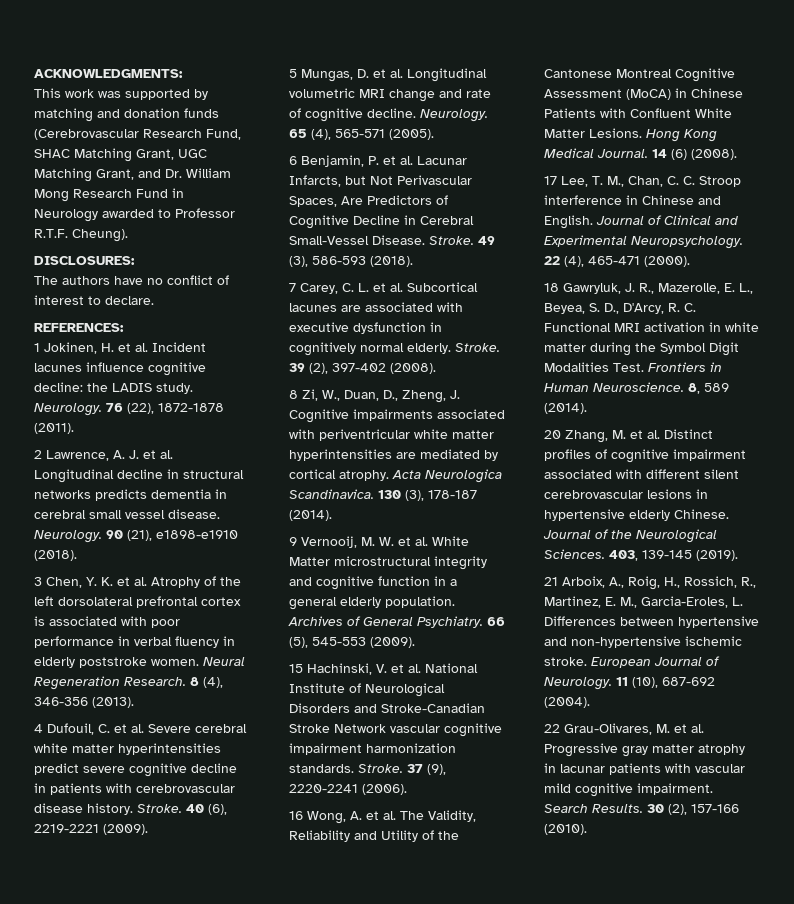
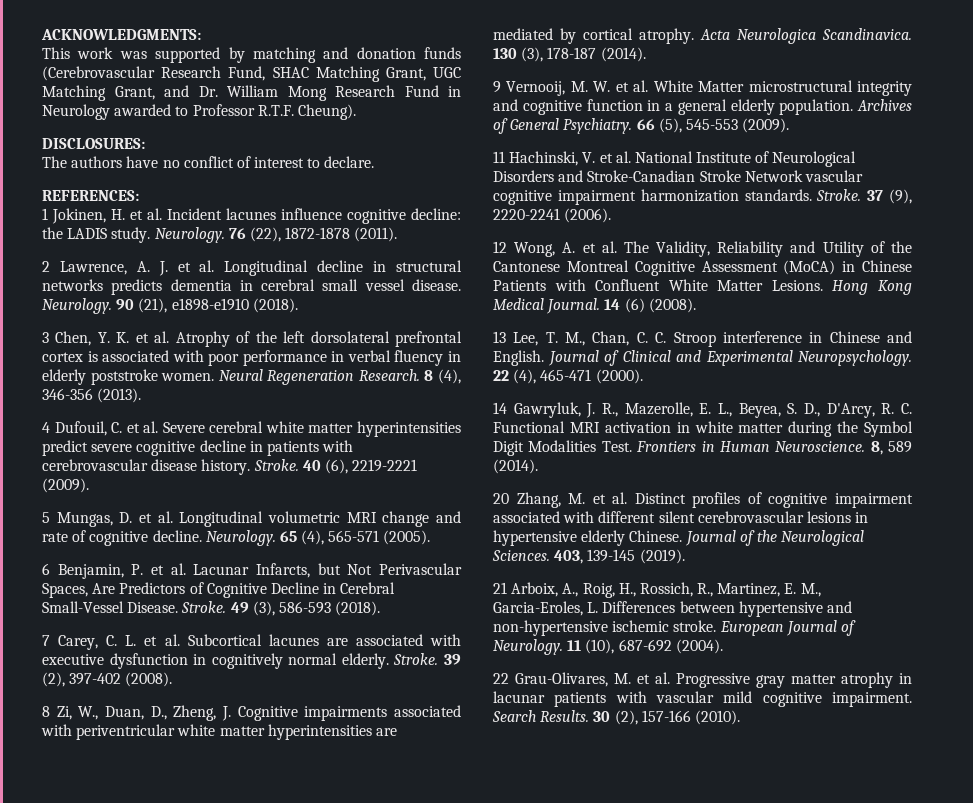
- 15 Hachinski, V. et al. National Institute of Neurological Disorders and Stroke-Canadian Stroke Network vascular cognitive impairment harmonization standards.
+ 11 Hachinski, V. et al. National Institute of Neurological Disorders and Stroke-Canadian Stroke Network vascular cognitive impairment harmonization standards.
- 16 Wong, A. et al. The Validity, Reliability and Utility of the Cantonese Montreal Cognitive Assessment (MoCA) in Chinese Patients with Confluent White Matter Lesions.
+ 12 Wong, A. et al. The Validity, Reliability and Utility of the Cantonese Montreal Cognitive Assessment (MoCA) in Chinese Patients with Confluent White Matter Lesions.
- 17 Lee, T. M., Chan, C. C. Stroop interference in Chinese and English.
+ 13 Lee, T. M., Chan, C. C. Stroop interference in Chinese and English.
- 18 Gawryluk, J. R., Mazerolle, E. L., Beyea, S. D., D'Arcy, R. C. Functional MRI activation in white matter during the Symbol Digit Modalities Test.
+ 14 Gawryluk, J. R., Mazerolle, E. L., Beyea, S. D., D'Arcy, R. C. Functional MRI activation in white matter during the Symbol Digit Modalities Test.

